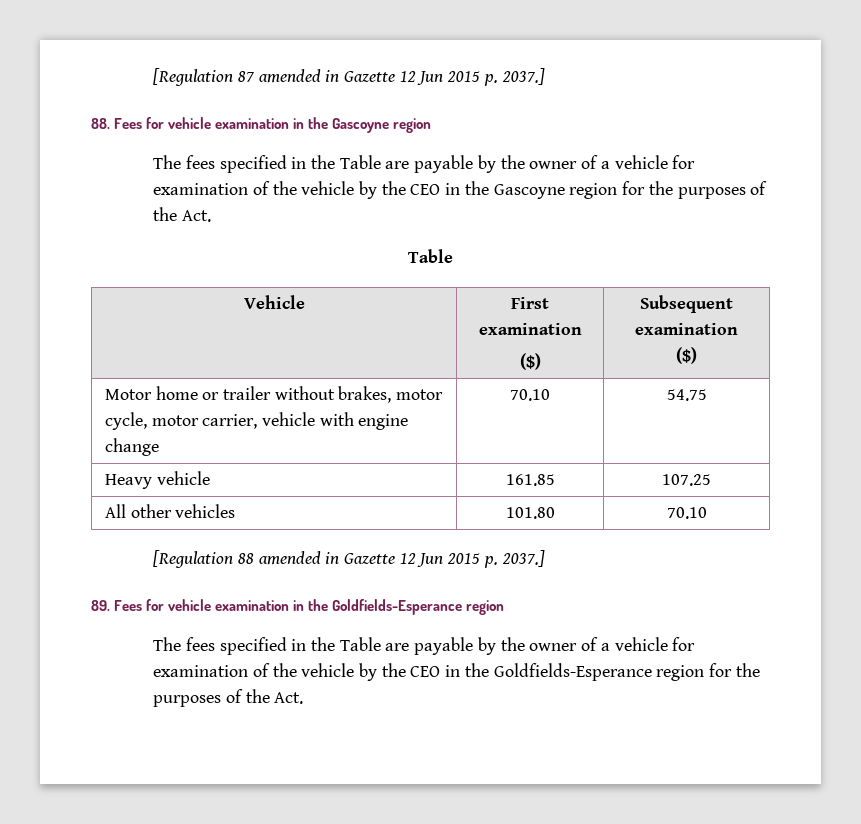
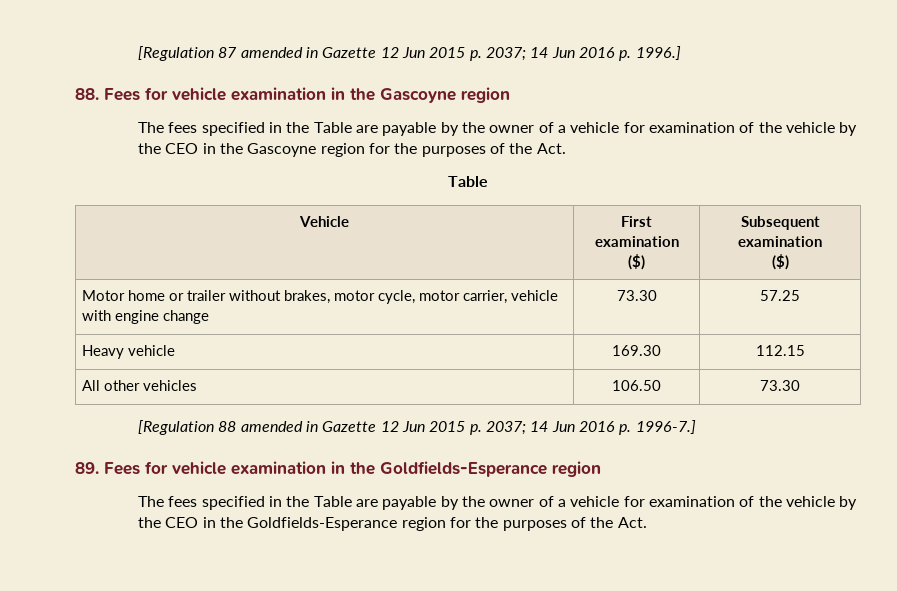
- [Regulation 87 amended in Gazette 12 Jun 2015 p. 2037.]
+ [Regulation 87 amended in Gazette 12 Jun 2015 p. 2037; 14 Jun 2016 p. 1996.]
- Motor home or trailer without brakes, motor cycle, motor carrier, vehicle with engine change | 70.10 | 54.75
+ Motor home or trailer without brakes, motor cycle, motor carrier, vehicle with engine change | 73.30 | 57.25
- Heavy vehicle | 161.85 | 107.25
+ Heavy vehicle | 169.30 | 112.15
- All other vehicles | 101.80 | 70.10
+ All other vehicles | 106.50 | 73.30
- [Regulation 88 amended in Gazette 12 Jun 2015 p. 2037.]
+ [Regulation 88 amended in Gazette 12 Jun 2015 p. 2037; 14 Jun 2016 p. 1996-7.]

